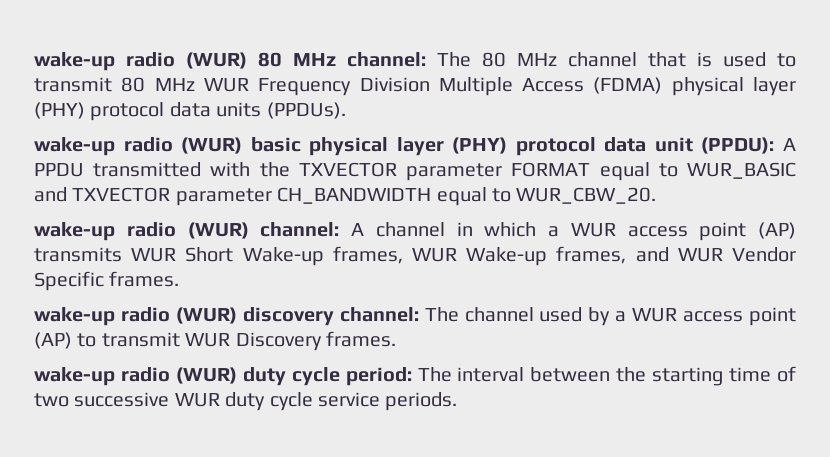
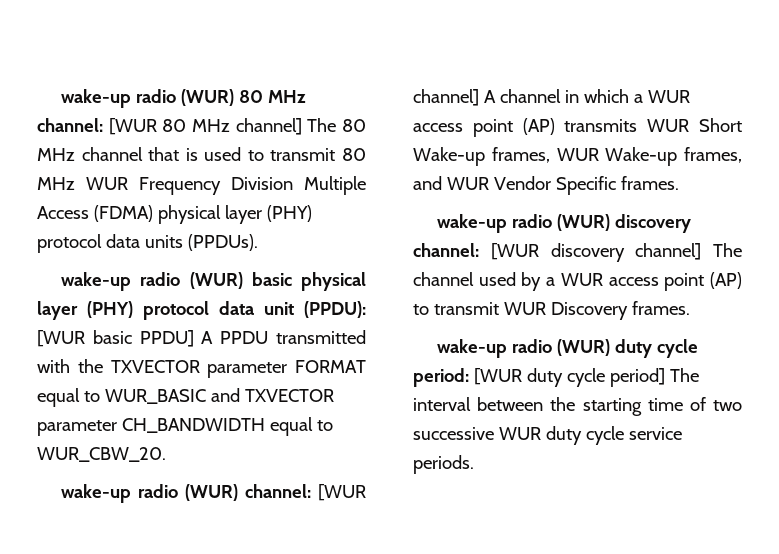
- wake-up radio (WUR) 80 MHz channel: The 80 MHz channel that is used to transmit 80 MHz WUR Frequency Division Multiple Access (FDMA) physical layer (PHY) protocol data units (PPDUs).
+ wake-up radio (WUR) 80 MHz channel: [WUR 80 MHz channel] The 80 MHz channel that is used to transmit 80 MHz WUR Frequency Division Multiple Access (FDMA) physical layer (PHY) protocol data units (PPDUs).
- wake-up radio (WUR) basic physical layer (PHY) protocol data unit (PPDU): A PPDU transmitted with the TXVECTOR parameter FORMAT equal to WUR_BASIC and TXVECTOR parameter CH_BANDWIDTH equal to WUR_CBW_20.
+ wake-up radio (WUR) basic physical layer (PHY) protocol data unit (PPDU): [WUR basic PPDU] A PPDU transmitted with the TXVECTOR parameter FORMAT equal to WUR_BASIC and TXVECTOR parameter CH_BANDWIDTH equal to WUR_CBW_20.
- wake-up radio (WUR) channel: A channel in which a WUR access point (AP) transmits WUR Short Wake-up frames, WUR Wake-up frames, and WUR Vendor Specific frames.
+ wake-up radio (WUR) channel: [WUR channel] A channel in which a WUR access point (AP) transmits WUR Short Wake-up frames, WUR Wake-up frames, and WUR Vendor Specific frames.
- wake-up radio (WUR) discovery channel: The channel used by a WUR access point (AP) to transmit WUR Discovery frames.
+ wake-up radio (WUR) discovery channel: [WUR discovery channel] The channel used by a WUR access point (AP) to transmit WUR Discovery frames.
- wake-up radio (WUR) duty cycle period: The interval between the starting time of two successive WUR duty cycle service periods.
+ wake-up radio (WUR) duty cycle period: [WUR duty cycle period] The interval between the starting time of two successive WUR duty cycle service periods.

